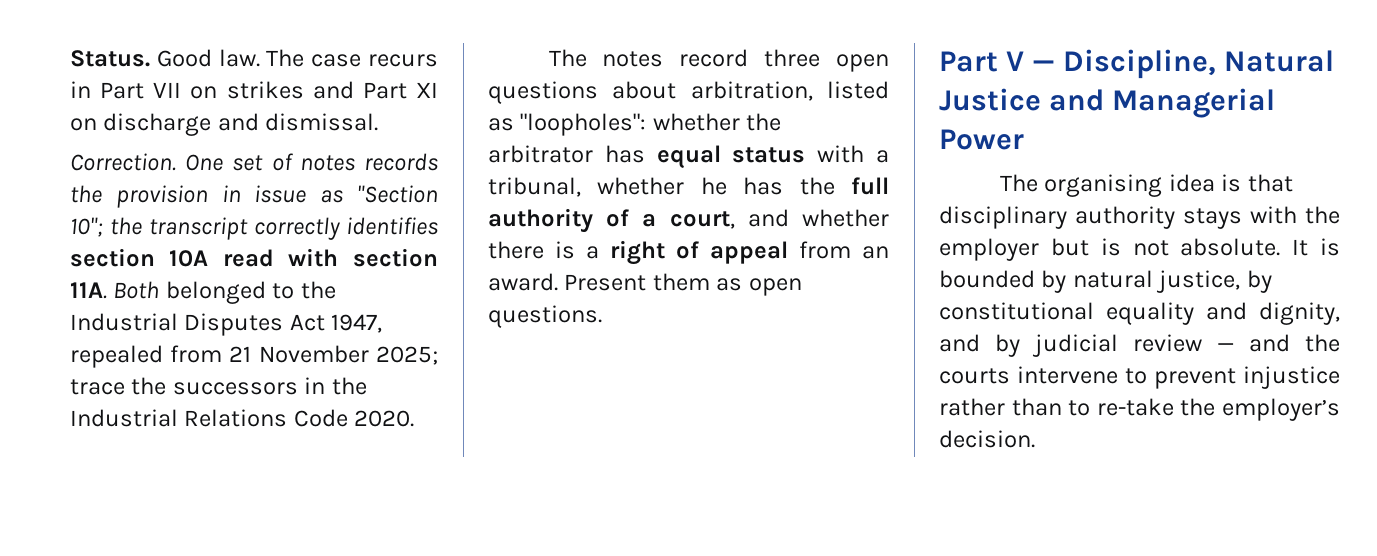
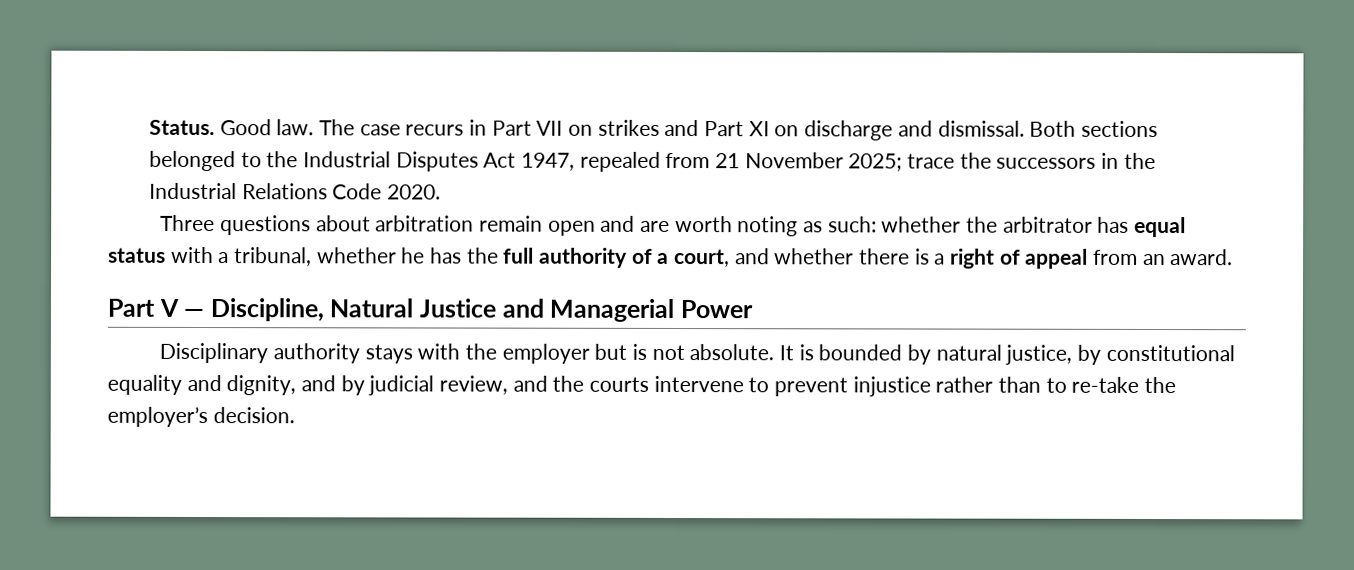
- The case recurs in Part VII on strikes and Part XI on discharge and dismissal.
- Correction. One set of notes records the provision in issue as "Section 10"; the transcript correctly identifies section 10A read with section 11A. Both belonged to the Industrial Disputes Act 1947, repealed from 21 November 2025; trace the successors in the Industrial Relations Code 2020.
+ The case recurs in Part VII on strikes and Part XI on discharge and dismissal. Both sections belonged to the Industrial Disputes Act 1947, repealed from 21 November 2025; trace the successors in the Industrial Relations Code 2020.
- The notes record three open questions about arbitration, listed as "loopholes": whether the arbitrator has equal status with a tribunal, whether he has the full authority of a court, and whether there is a right of appeal from an award. Present them as open questions.
+ Three questions about arbitration remain open and are worth noting as such: whether the arbitrator has equal status with a tribunal, whether he has the full authority of a court, and whether there is a right of appeal from an award.
- The organising idea is that disciplinary authority stays with the employer but is not absolute.
+ Disciplinary authority stays with the employer but is not absolute.
- It is bounded by natural justice, by constitutional equality and dignity, and by judicial review — and the courts intervene to prevent injustice rather than to re-take the employer’s decision.
+ It is bounded by natural justice, by constitutional equality and dignity, and by judicial review, and the courts intervene to prevent injustice rather than to re-take the employer’s decision.

